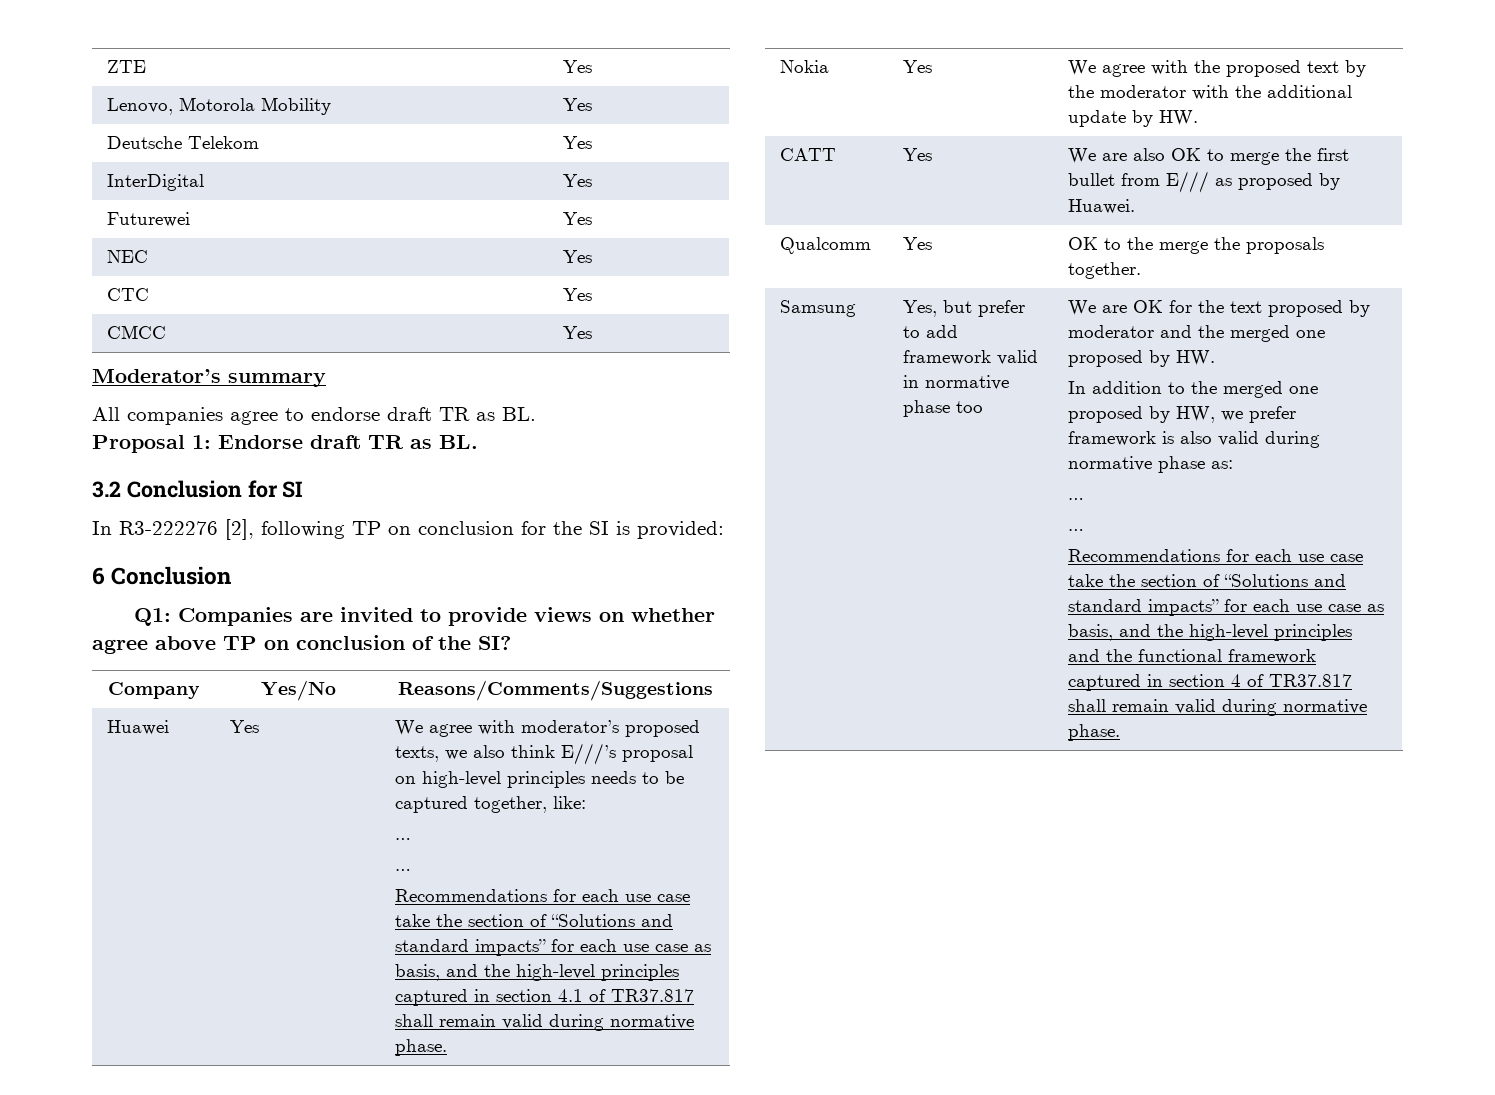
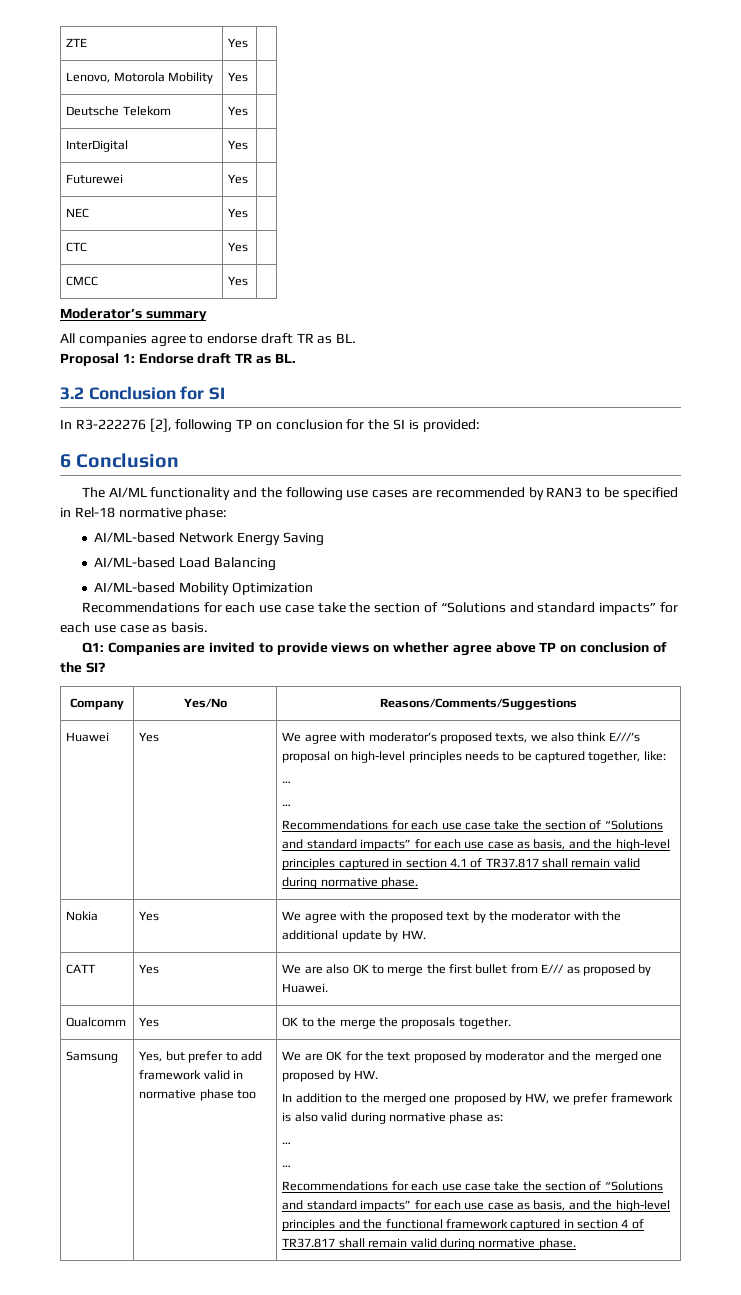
+ The AI/ML functionality and the following use cases are recommended by RAN3 to be specified in Rel-18 normative phase:
+ AI/ML-based Network Energy Saving
+ AI/ML-based Load Balancing
+ AI/ML-based Mobility Optimization
+ Recommendations for each use case take the section of “Solutions and standard impacts” for each use case as basis.

